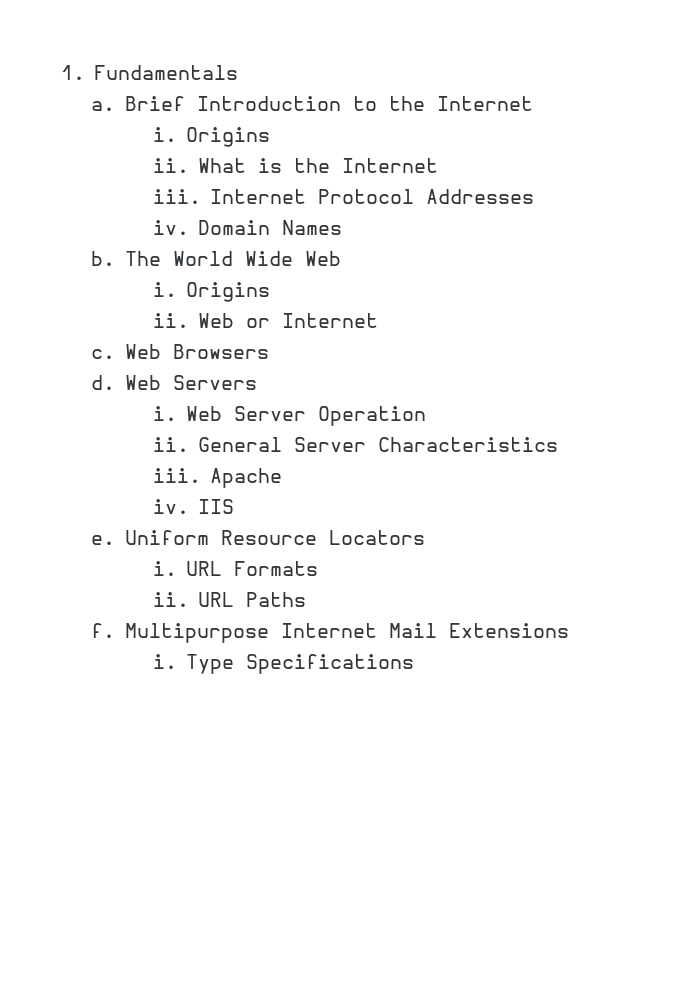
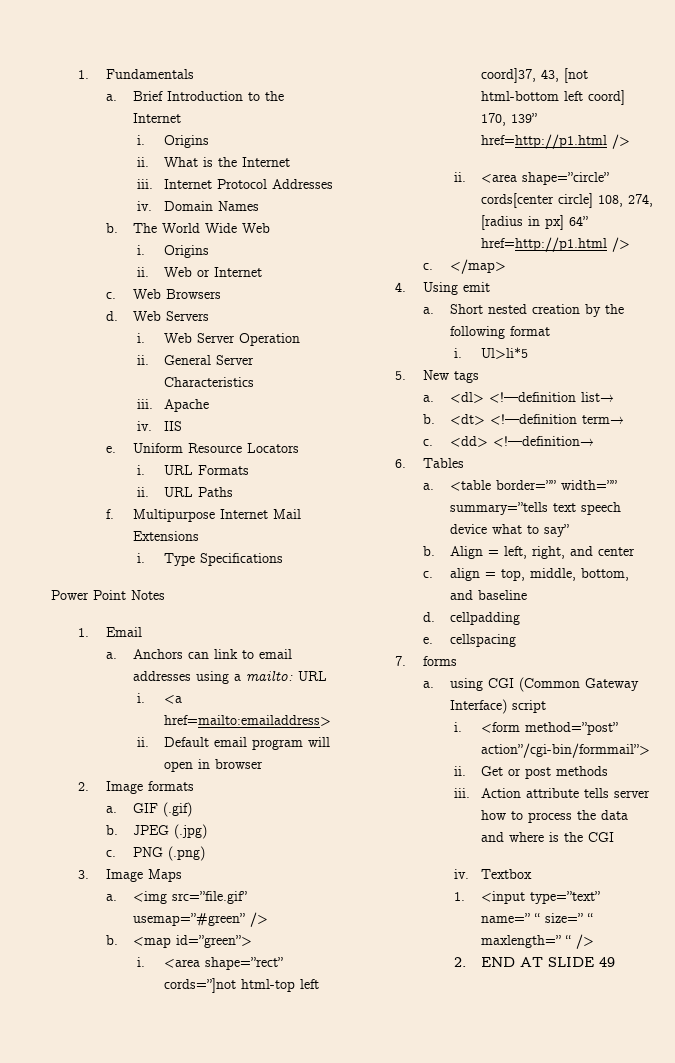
+ Power Point Notes
+ 1. Email
+ a. Anchors can link to email addresses using a mailto: URL
+ i. <a href=mailto:emailaddress>
+ ii. Default email program will open in browser
+ 2. Image formats
+ a. GIF (.gif)
+ b. JPEG (.jpg)
+ c. PNG (.png)
+ 3. Image Maps
+ a. <img src=”file.gif” usemap=”#green” />
+ b. <map id=”green”>
+ i. <area shape=”rect” cords=”]not html-top left coord]37, 43, [not html-bottom left coord] 170, 139” href=http://p1.html />
+ ii. <area shape=”circle” cords[center circle] 108, 274, [radius in px] 64” href=http://p1.html />
+ c. </map>
+ 4. Using emit
+ a. Short nested creation by the following format
+ i. Ul>li*5
+ 5. New tags
+ a. <dl> <!—definition list→
+ b. <dt> <!—definition term→
+ c. <dd> <!—definition→
+ 6. Tables
+ a. <table border=”” width=”” summary=”tells text speech device what to say”
+ b. Align = left, right, and center
+ c. align = top, middle, bottom, and baseline
+ d. cellpadding
+ e. cellspacing
+ 7. forms
+ a. using CGI (Common Gateway Interface) script
+ i. <form method=”post” action”/cgi-bin/formmail”>
+ ii. Get or post methods
+ iii. Action attribute tells server how to process the data and where is the CGI
+ iv. Textbox
+ 1. <input type=”text” name=” “ size=” “ maxlength=” “ />
+ 2. END AT SLIDE 49

